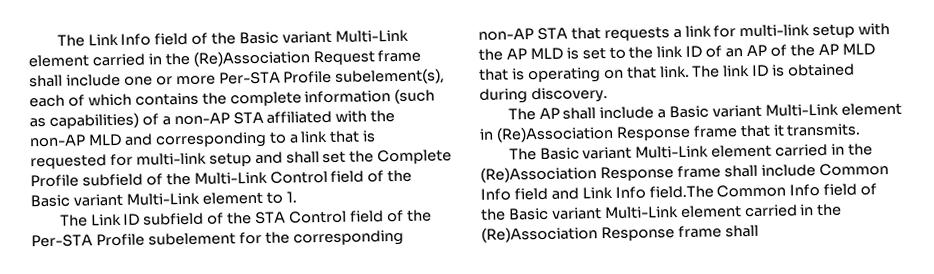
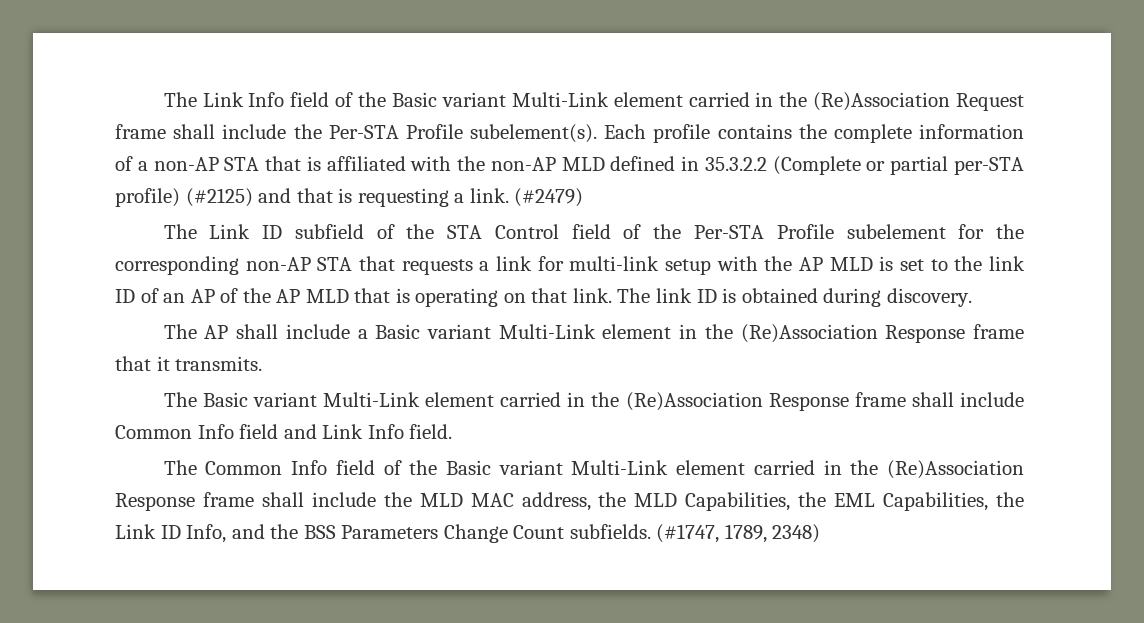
- The Link Info field of the Basic variant Multi-Link element carried in the (Re)Association Request frame shall include one or more Per-STA Profile subelement(s), each of which contains the complete information (such as capabilities) of a non-AP STA affiliated with the non-AP MLD and corresponding to a link that is requested for multi-link setup and shall set the Complete Profile subfield of the Multi-Link Control field of the Basic variant Multi-Link element to 1.
+ The Link Info field of the Basic variant Multi-Link element carried in the (Re)Association Request frame shall include the Per-STA Profile subelement(s). Each profile contains the complete information of a non-AP STA that is affiliated with the non-AP MLD defined in 35.3.2.2 (Complete or partial per-STA profile) (#2125) and that is requesting a link. (#2479)
- The AP shall include a Basic variant Multi-Link element in (Re)Association Response frame that it transmits.
+ The AP shall include a Basic variant Multi-Link element in the (Re)Association Response frame that it transmits.
- The Basic variant Multi-Link element carried in the (Re)Association Response frame shall include Common Info field and Link Info field.The Common Info field of the Basic variant Multi-Link element carried in the (Re)Association Response frame shall
+ The Basic variant Multi-Link element carried in the (Re)Association Response frame shall include Common Info field and Link Info field.
+ The Common Info field of the Basic variant Multi-Link element carried in the (Re)Association Response frame shall include the MLD MAC address, the MLD Capabilities, the EML Capabilities, the Link ID Info, and the BSS Parameters Change Count subfields. (#1747, 1789, 2348)

